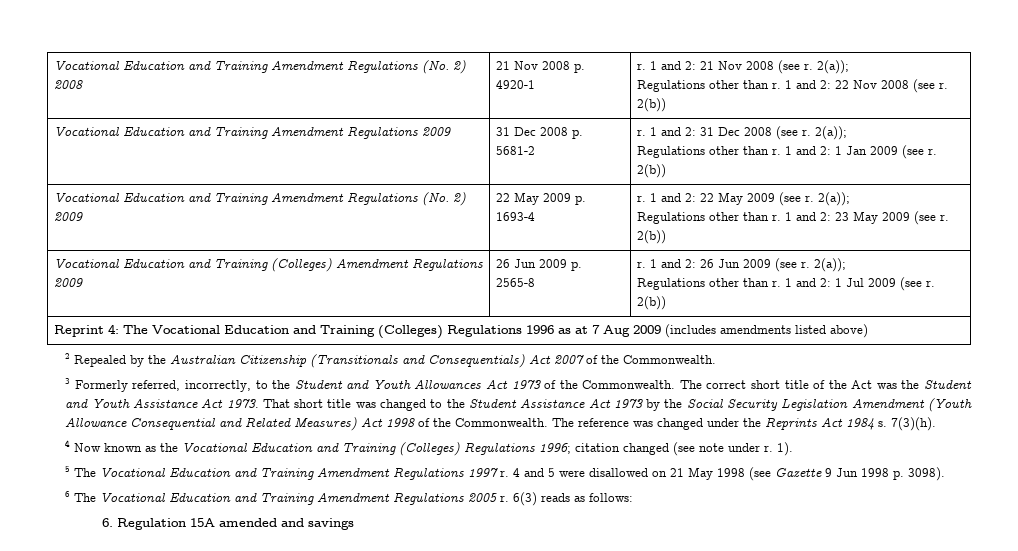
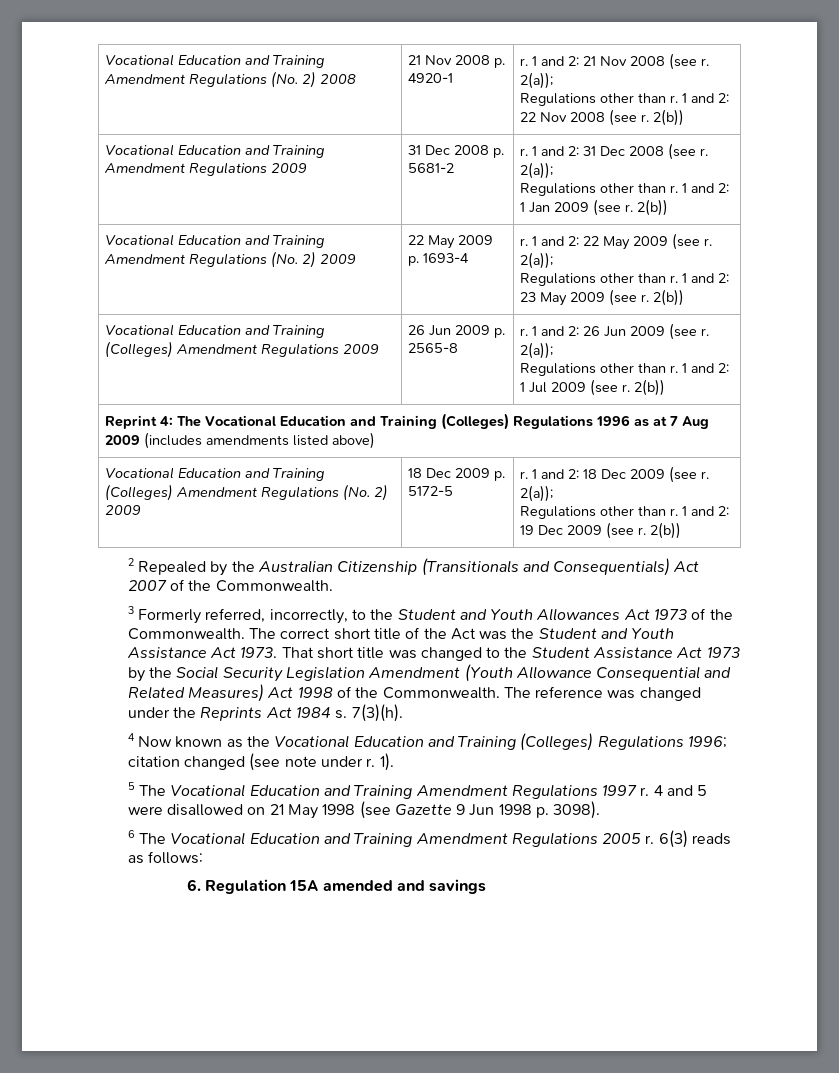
+ Vocational Education and Training (Colleges) Amendment Regulations (No. 2) 2009 | 18 Dec 2009 p. 5172-5 | r. 1 and 2: 18 Dec 2009 (see r. 2(a));
+ Regulations other than r. 1 and 2: 19 Dec 2009 (see r. 2(b))

